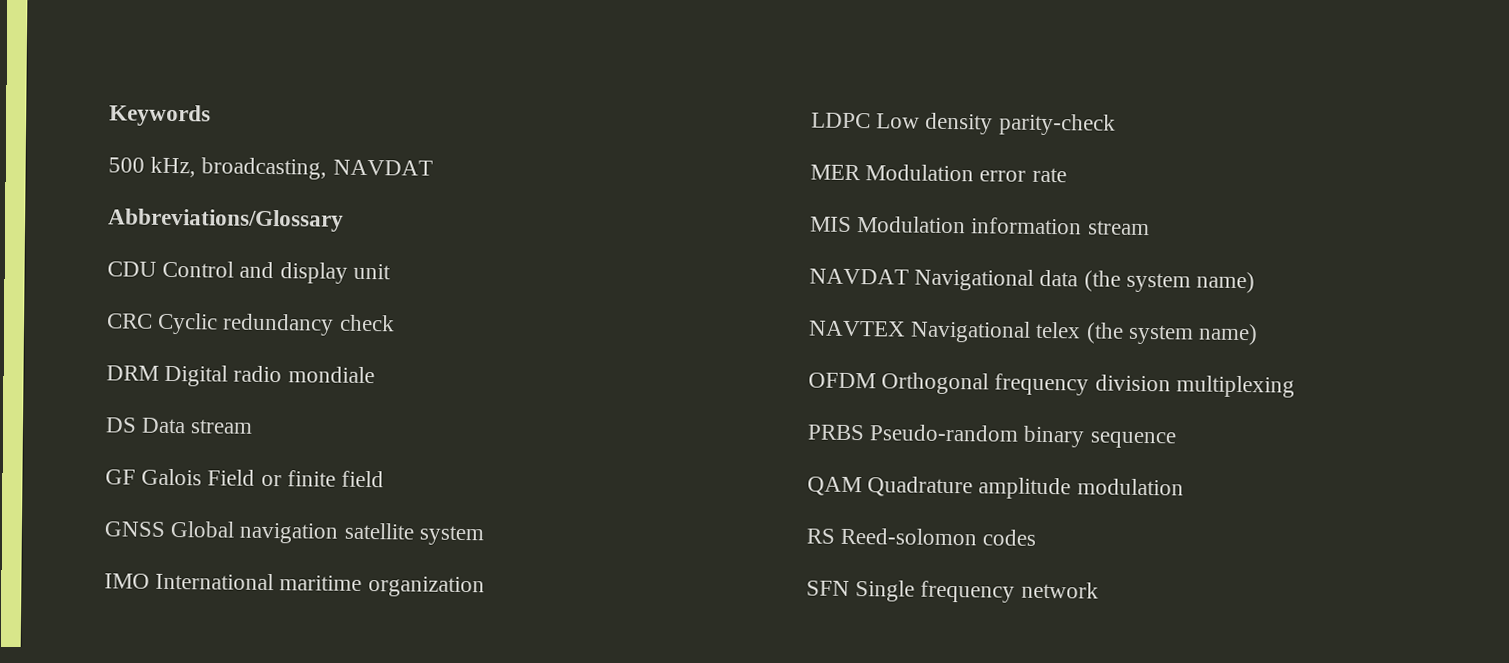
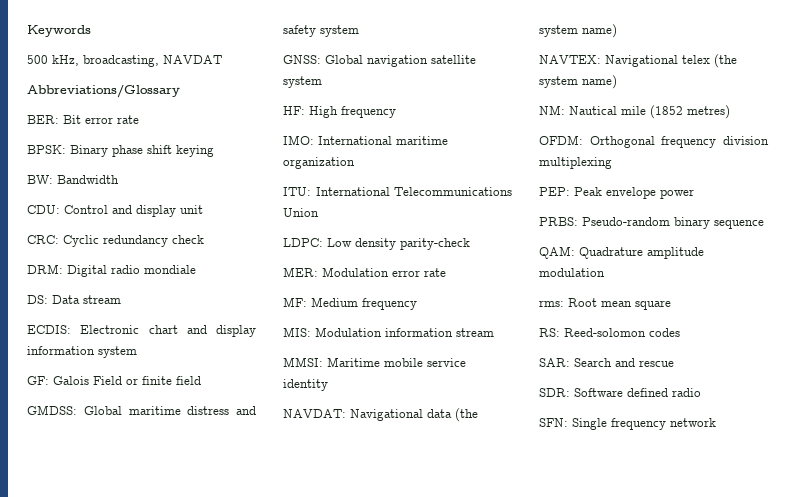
- CDU Control and display unit
+ BER: Bit error rate
+ BPSK: Binary phase shift keying
+ BW: Bandwidth
+ CDU: Control and display unit
- CRC Cyclic redundancy check
+ CRC: Cyclic redundancy check
- DRM Digital radio mondiale
+ DRM: Digital radio mondiale
- DS Data stream
+ DS: Data stream
- GF Galois Field or finite field
+ ECDIS: Electronic chart and display information system
+ GF: Galois Field or finite field
- GNSS Global navigation satellite system
+ GMDSS: Global maritime distress and safety system
+ GNSS: Global navigation satellite system
- IMO International maritime organization
+ HF: High frequency
+ IMO: International maritime organization
- LDPC Low density parity-check
+ ITU: International Telecommunications Union
+ LDPC: Low density parity-check
- MER Modulation error rate
+ MER: Modulation error rate
- MIS Modulation information stream
+ MF: Medium frequency
+ MIS: Modulation information stream
- NAVDAT Navigational data (the system name)
+ MMSI: Maritime mobile service identity
+ NAVDAT: Navigational data (the system name)
- NAVTEX Navigational telex (the system name)
+ NAVTEX: Navigational telex (the system name)
- OFDM Orthogonal frequency division multiplexing
+ NM: Nautical mile (1852 metres)
+ OFDM: Orthogonal frequency division multiplexing
- PRBS Pseudo-random binary sequence
+ PEP: Peak envelope power
+ PRBS: Pseudo-random binary sequence
- QAM Quadrature amplitude modulation
+ QAM: Quadrature amplitude modulation
- RS Reed-solomon codes
- SFN Single frequency network
+ rms: Root mean square
+ RS: Reed-solomon codes
+ SAR: Search and rescue
+ SDR: Software defined radio
+ SFN: Single frequency network

